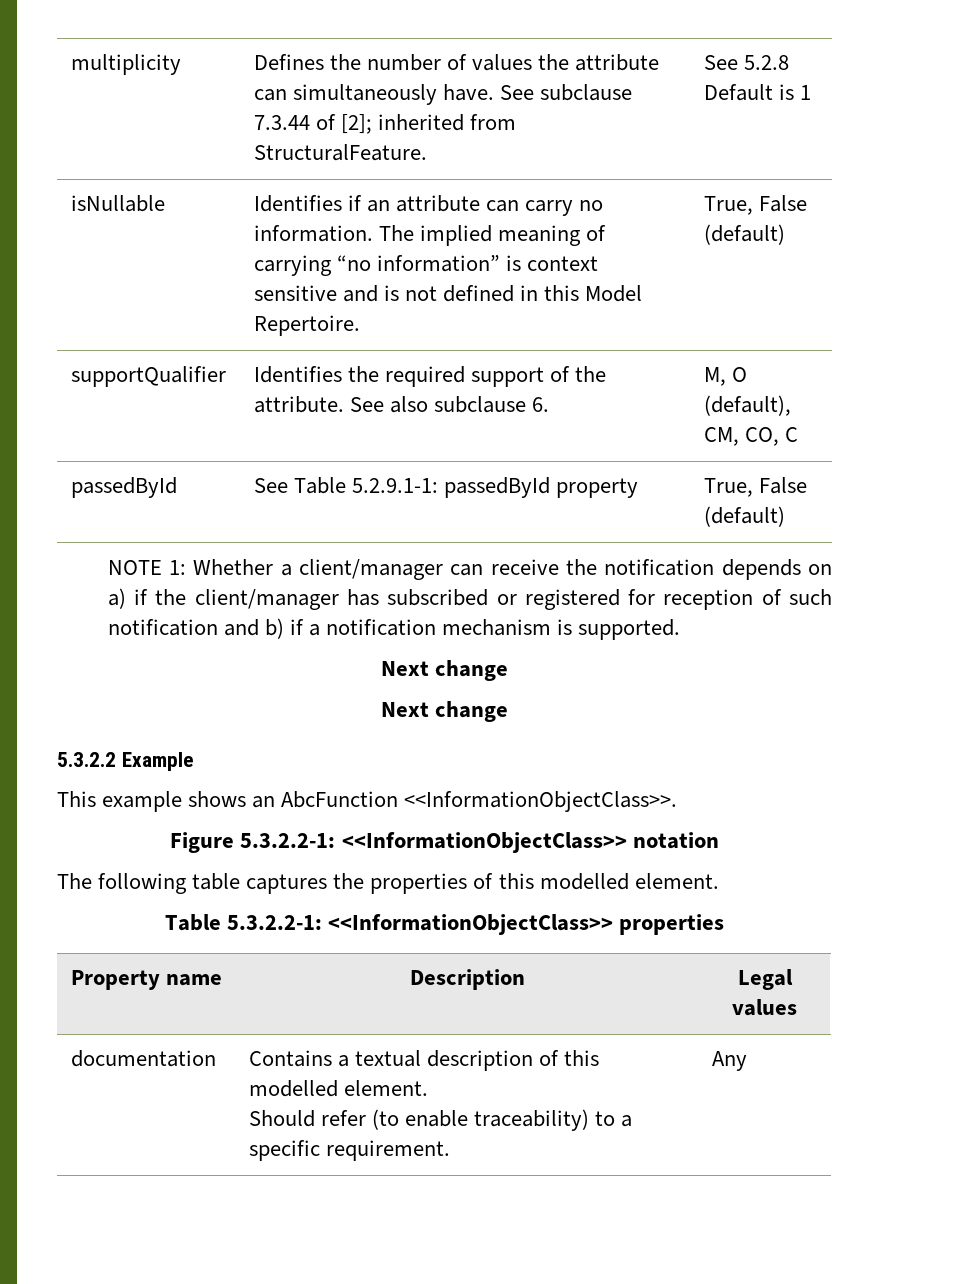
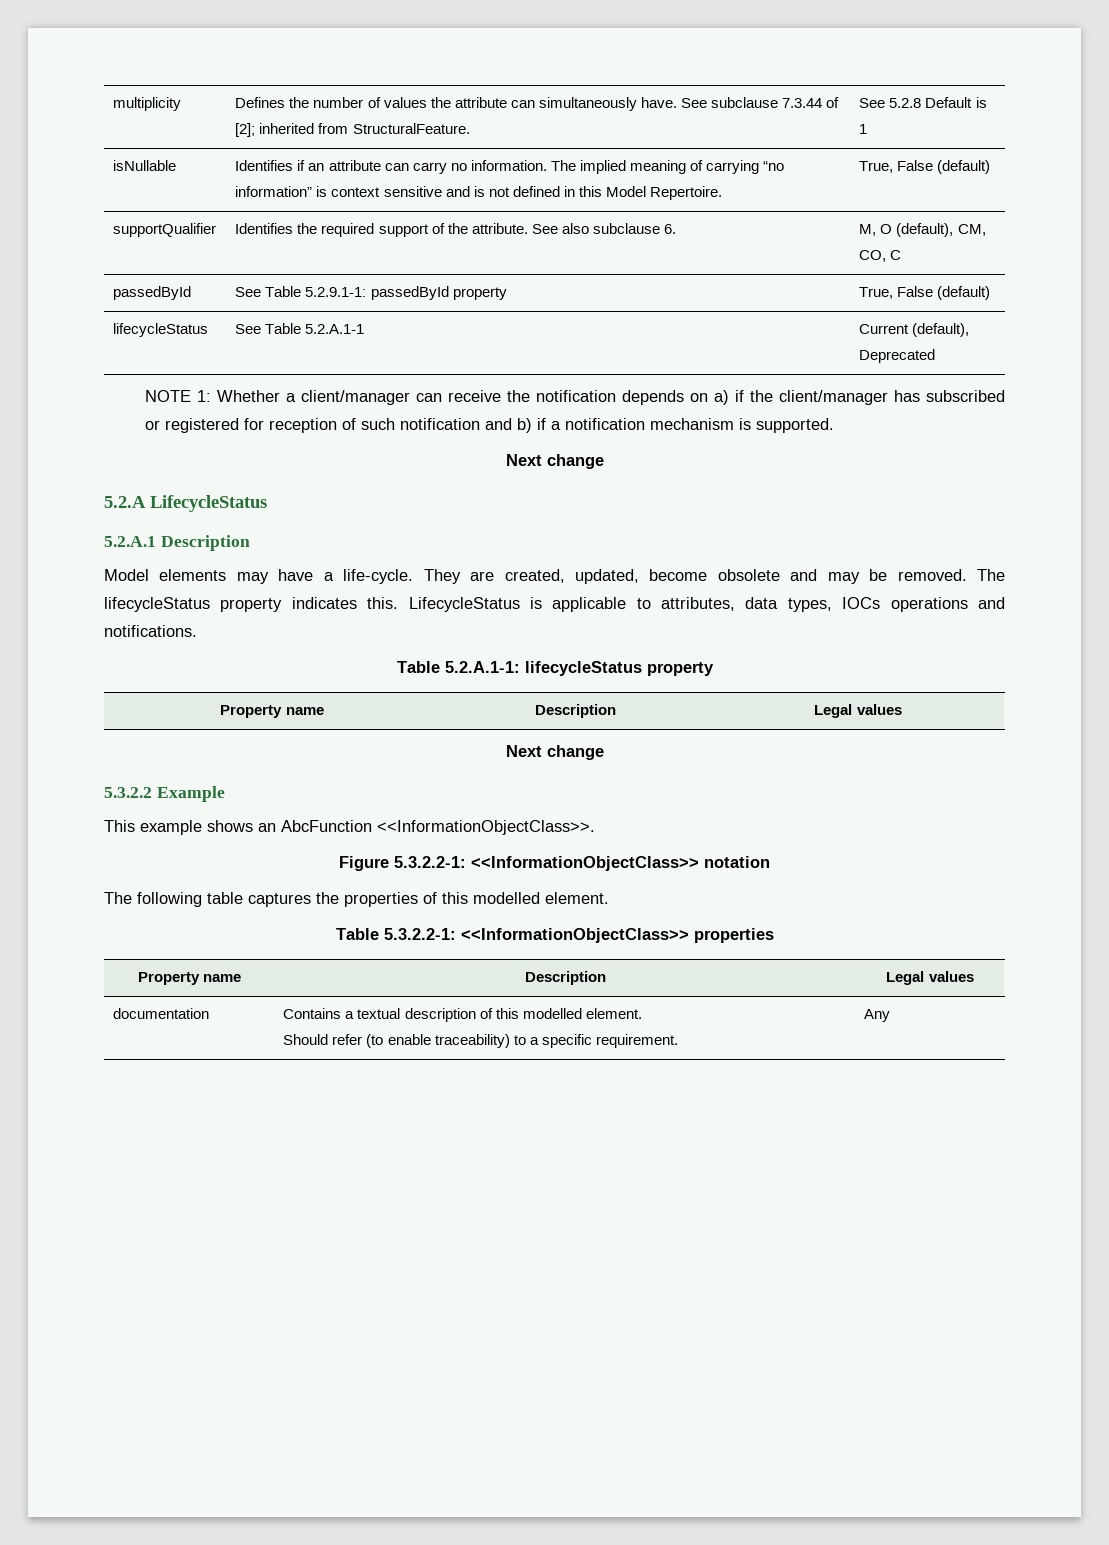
+ lifecycleStatus | See Table 5.2.A.1-1 | Current (default), Deprecated
+ 5.2.A LifecycleStatus
+ 5.2.A.1 Description
+ Model elements may have a life-cycle. They are created, updated, become obsolete and may be removed. The lifecycleStatus property indicates this. LifecycleStatus is applicable to attributes, data types, IOCs operations and notifications.
+ Table 5.2.A.1-1: lifecycleStatus property
+ Property name | Description | Legal values

